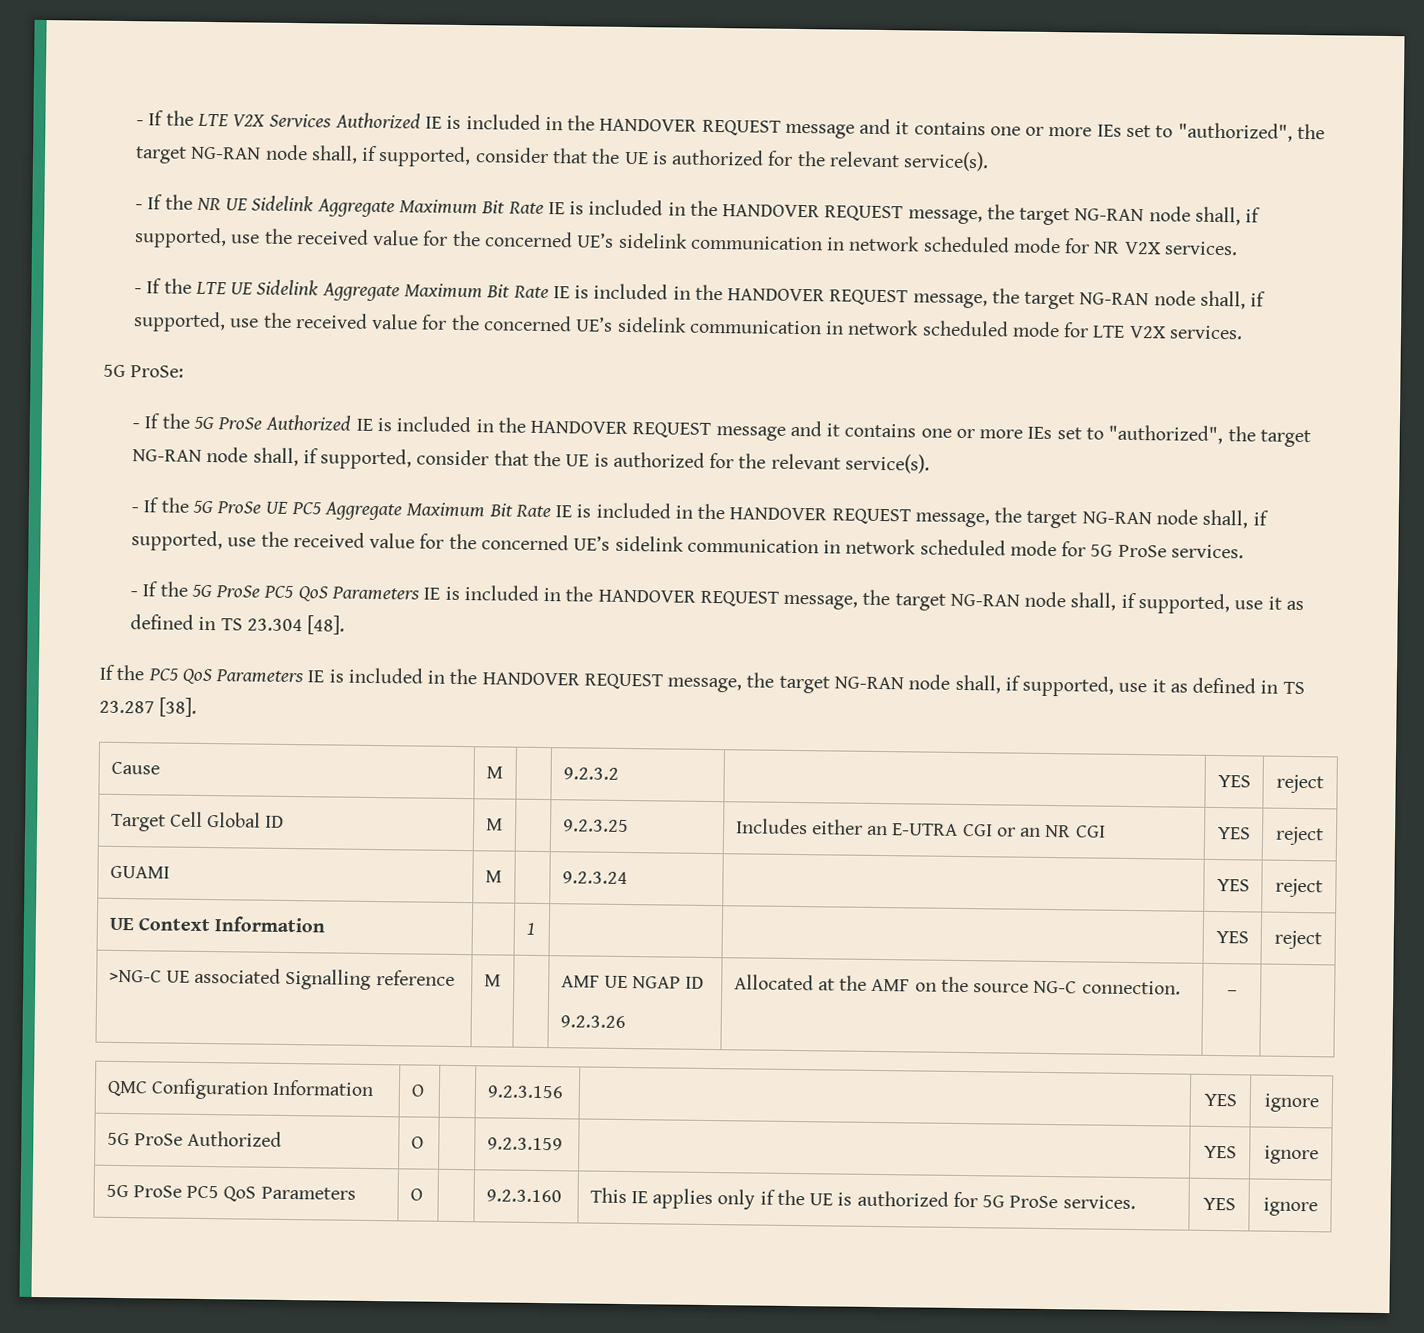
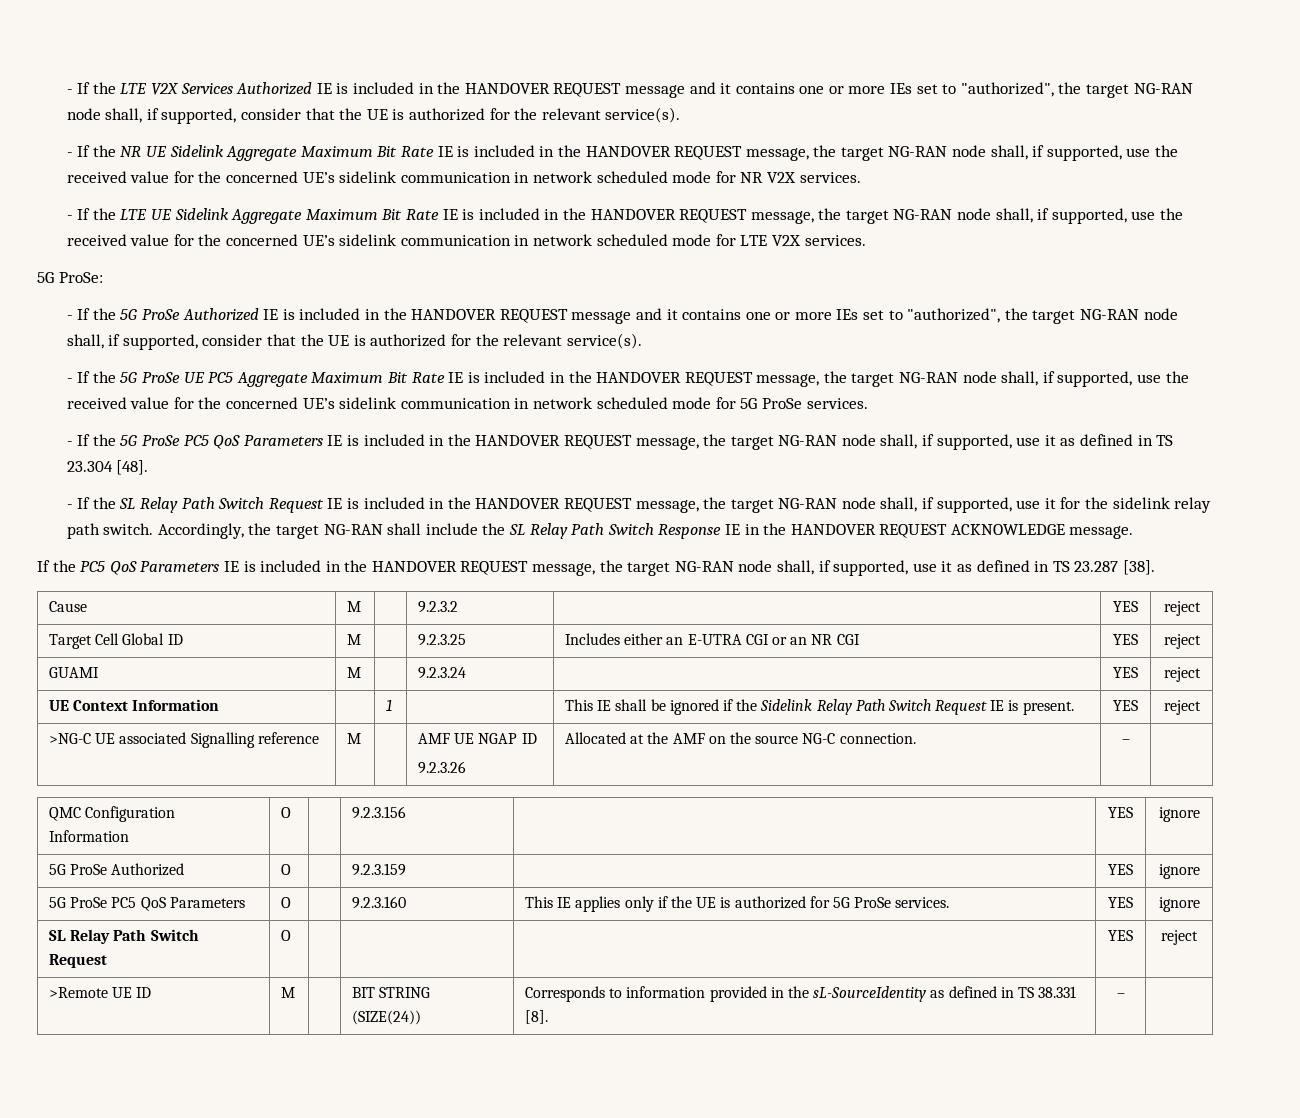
+ - If the SL Relay Path Switch Request IE is included in the HANDOVER REQUEST message, the target NG-RAN node shall, if supported, use it for the sidelink relay path switch. Accordingly, the target NG-RAN shall include the SL Relay Path Switch Response IE in the HANDOVER REQUEST ACKNOWLEDGE message.
- UE Context Information | | 1 | | | YES | reject
+ UE Context Information | | 1 | | This IE shall be ignored if the Sidelink Relay Path Switch Request IE is present. | YES | reject
+ SL Relay Path Switch Request | O | | | | YES | reject
+ >Remote UE ID | M | | BIT STRING (SIZE(24)) | Corresponds to information provided in the sL-SourceIdentity as defined in TS 38.331 [8]. | – |

